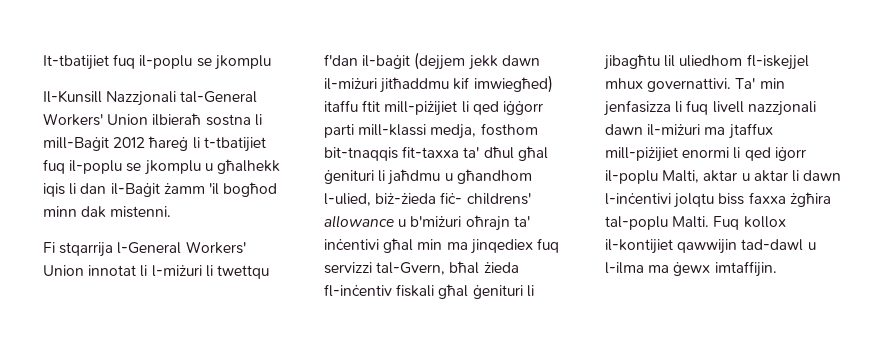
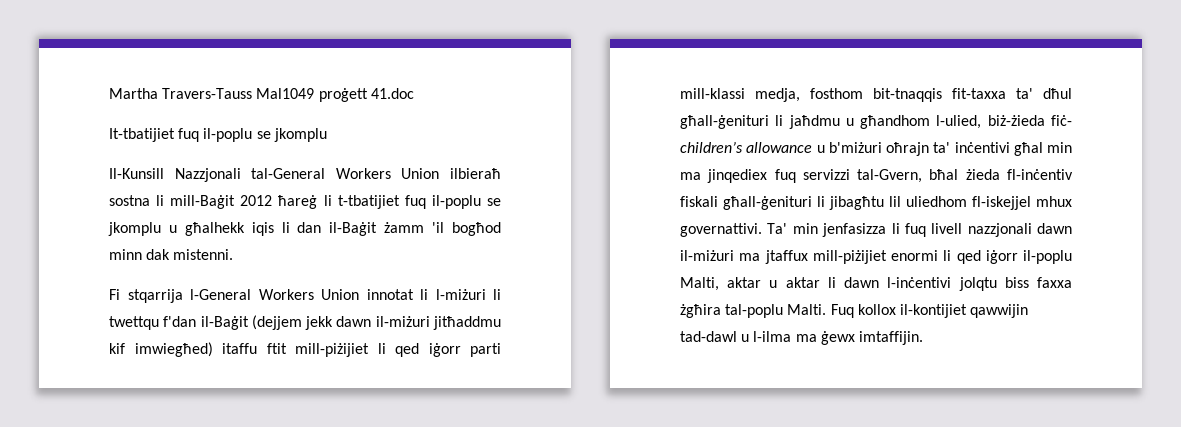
+ Martha Travers-Tauss Mal1049 proġett 41.doc
- Il-Kunsill Nazzjonali tal-General Workers' Union ilbieraħ sostna li mill-Baġit 2012 ħareġ li t-tbatijiet fuq il-poplu se jkomplu u għalhekk iqis li dan il-Baġit żamm 'il bogħod minn dak mistenni.
+ Il-Kunsill Nazzjonali tal-General Workers Union ilbieraħ sostna li mill-Baġit 2012 ħareġ li t-tbatijiet fuq il-poplu se jkomplu u għalhekk iqis li dan il-Baġit żamm 'il bogħod minn dak mistenni.
- Fi stqarrija l-General Workers' Union innotat li l-miżuri li twettqu f'dan il-baġit (dejjem jekk dawn il-miżuri jitħaddmu kif imwiegħed) itaffu ftit mill-piżijiet li qed iġġorr parti mill-klassi medja, fosthom bit-tnaqqis fit-taxxa ta' dħul għal ġenituri li jaħdmu u għandhom l-ulied, biż-żieda fiċ- childrens' allowance u b'miżuri oħrajn ta' inċentivi għal min ma jinqediex fuq servizzi tal-Gvern, bħal żieda fl-inċentiv fiskali għal ġenituri li jibagħtu lil uliedhom fl-iskejjel mhux governattivi.
+ Fi stqarrija l-General Workers Union innotat li l-miżuri li twettqu f'dan il-Baġit (dejjem jekk dawn il-miżuri jitħaddmu kif imwiegħed) itaffu ftit mill-piżijiet li qed iġorr parti mill-klassi medja, fosthom bit-tnaqqis fit-taxxa ta' dħul għall-ġenituri li jaħdmu u għandhom l-ulied, biż-żieda fiċ- children’s allowance u b'miżuri oħrajn ta' inċentivi għal min ma jinqediex fuq servizzi tal-Gvern, bħal żieda fl-inċentiv fiskali għall-ġenituri li jibagħtu lil uliedhom fl-iskejjel mhux governattivi.

